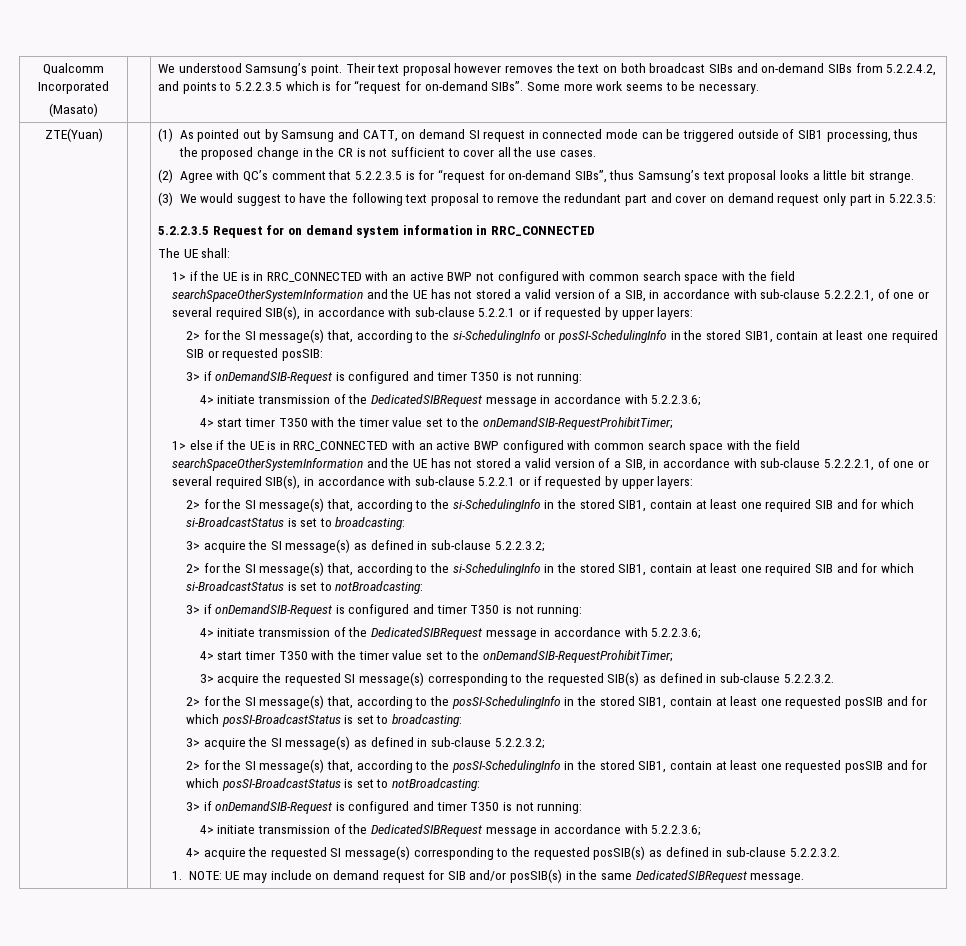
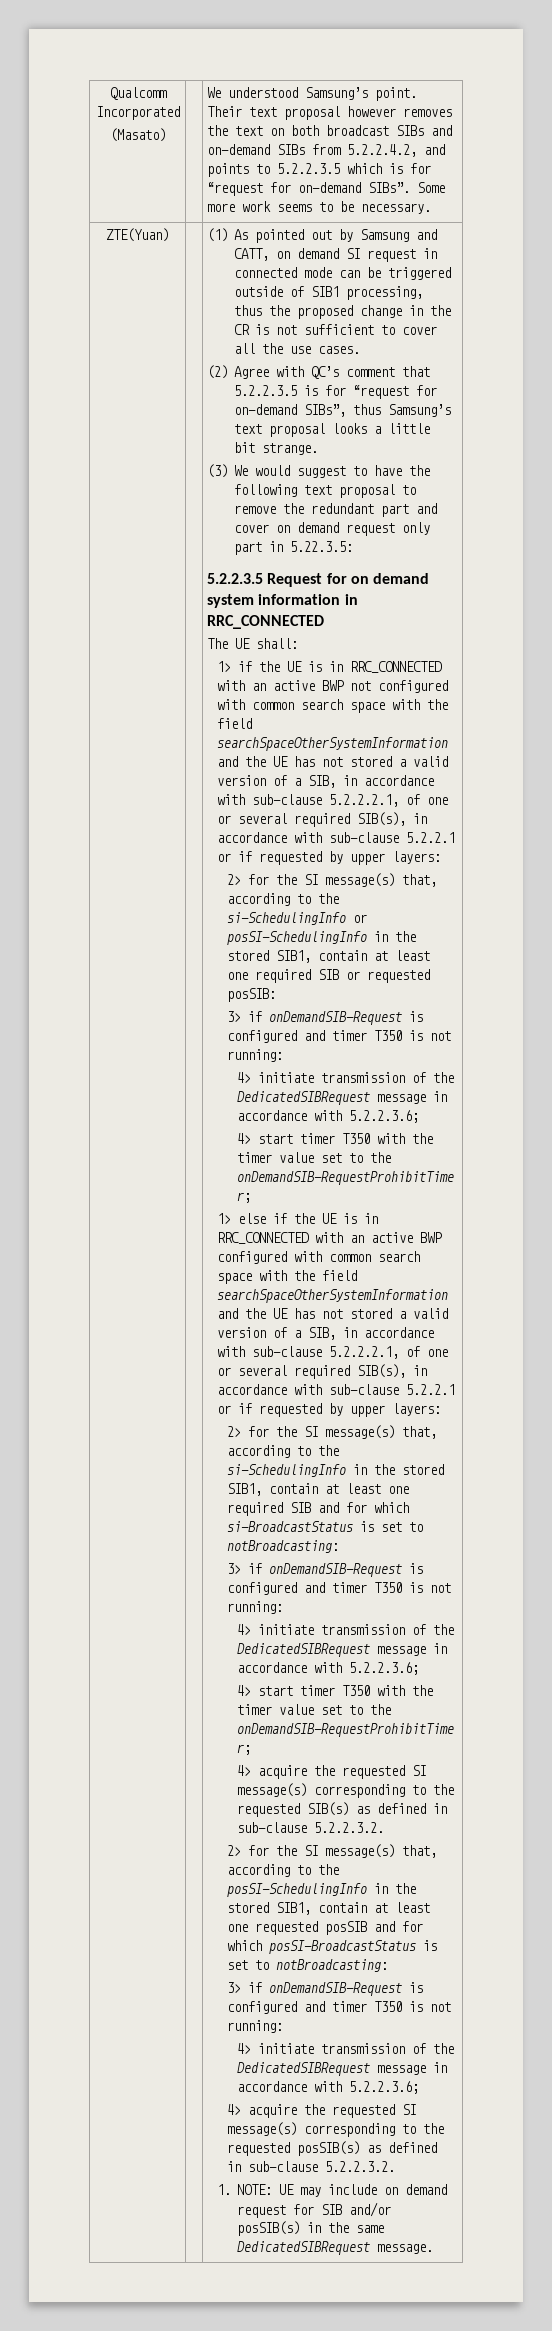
- 2> for the SI message(s) that, according to the si-SchedulingInfo in the stored SIB1, contain at least one required SIB and for which si-BroadcastStatus is set to broadcasting:
- 3> acquire the SI message(s) as defined in sub-clause 5.2.2.3.2;
- 3> acquire the requested SI message(s) corresponding to the requested SIB(s) as defined in sub-clause 5.2.2.3.2.
+ 4> acquire the requested SI message(s) corresponding to the requested SIB(s) as defined in sub-clause 5.2.2.3.2.
- 2> for the SI message(s) that, according to the posSI-SchedulingInfo in the stored SIB1, contain at least one requested posSIB and for which posSI-BroadcastStatus is set to broadcasting:
- 3> acquire the SI message(s) as defined in sub-clause 5.2.2.3.2;

